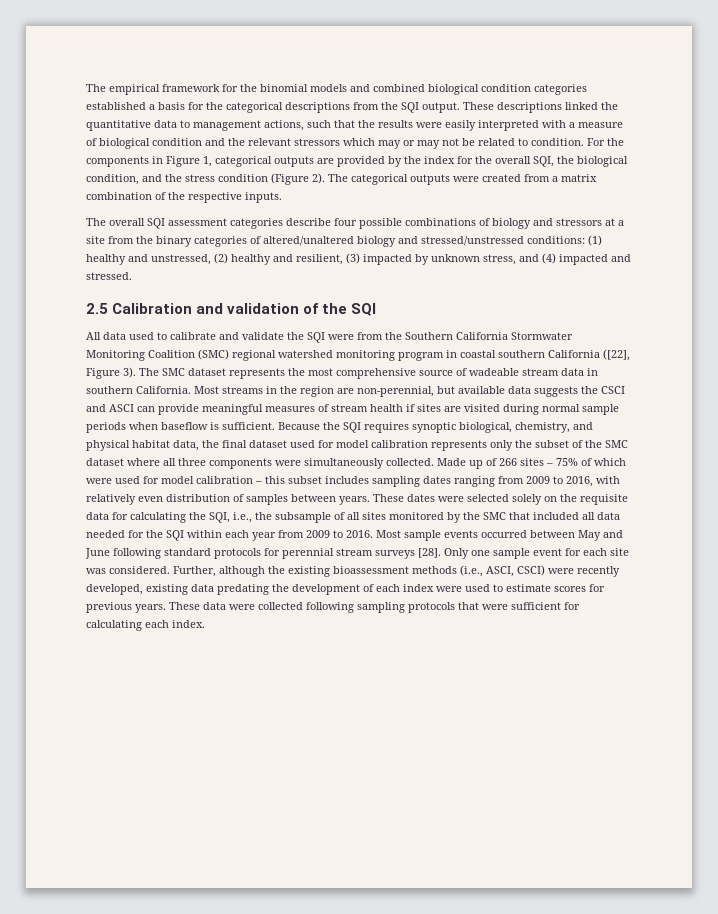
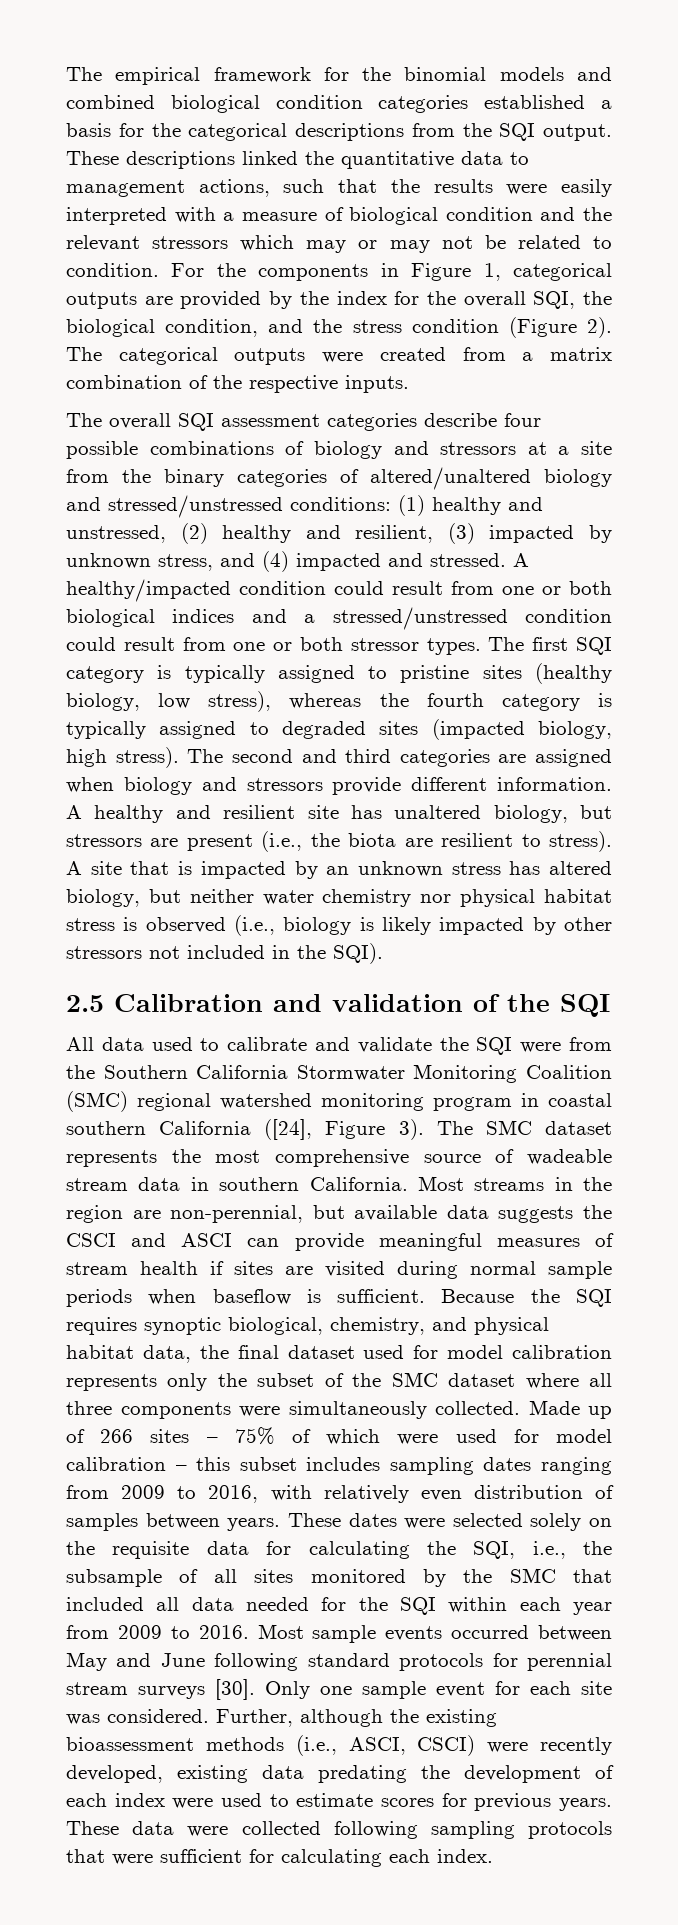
+ A healthy/impacted condition could result from one or both biological indices and a stressed/unstressed condition could result from one or both stressor types. The first SQI category is typically assigned to pristine sites (healthy biology, low stress), whereas the fourth category is typically assigned to degraded sites (impacted biology, high stress). The second and third categories are assigned when biology and stressors provide different information. A healthy and resilient site has unaltered biology, but stressors are present (i.e., the biota are resilient to stress). A site that is impacted by an unknown stress has altered biology, but neither water chemistry nor physical habitat stress is observed (i.e., biology is likely impacted by other stressors not included in the SQI).
- All data used to calibrate and validate the SQI were from the Southern California Stormwater Monitoring Coalition (SMC) regional watershed monitoring program in coastal southern California ([22], Figure 3).
+ All data used to calibrate and validate the SQI were from the Southern California Stormwater Monitoring Coalition (SMC) regional watershed monitoring program in coastal southern California ([24], Figure 3).
- Most sample events occurred between May and June following standard protocols for perennial stream surveys [28].
+ Most sample events occurred between May and June following standard protocols for perennial stream surveys [30].

